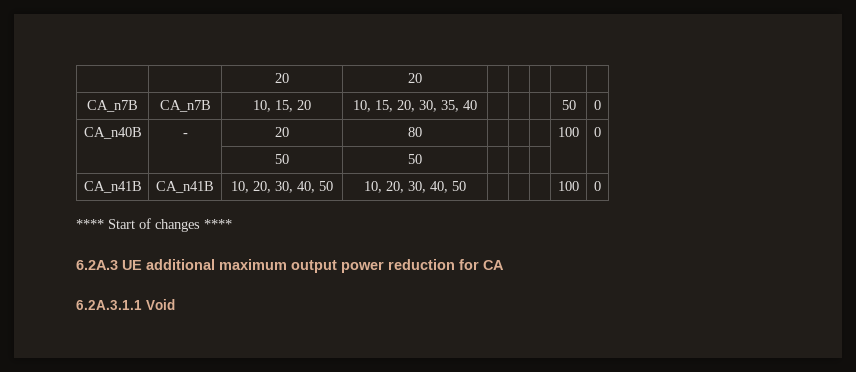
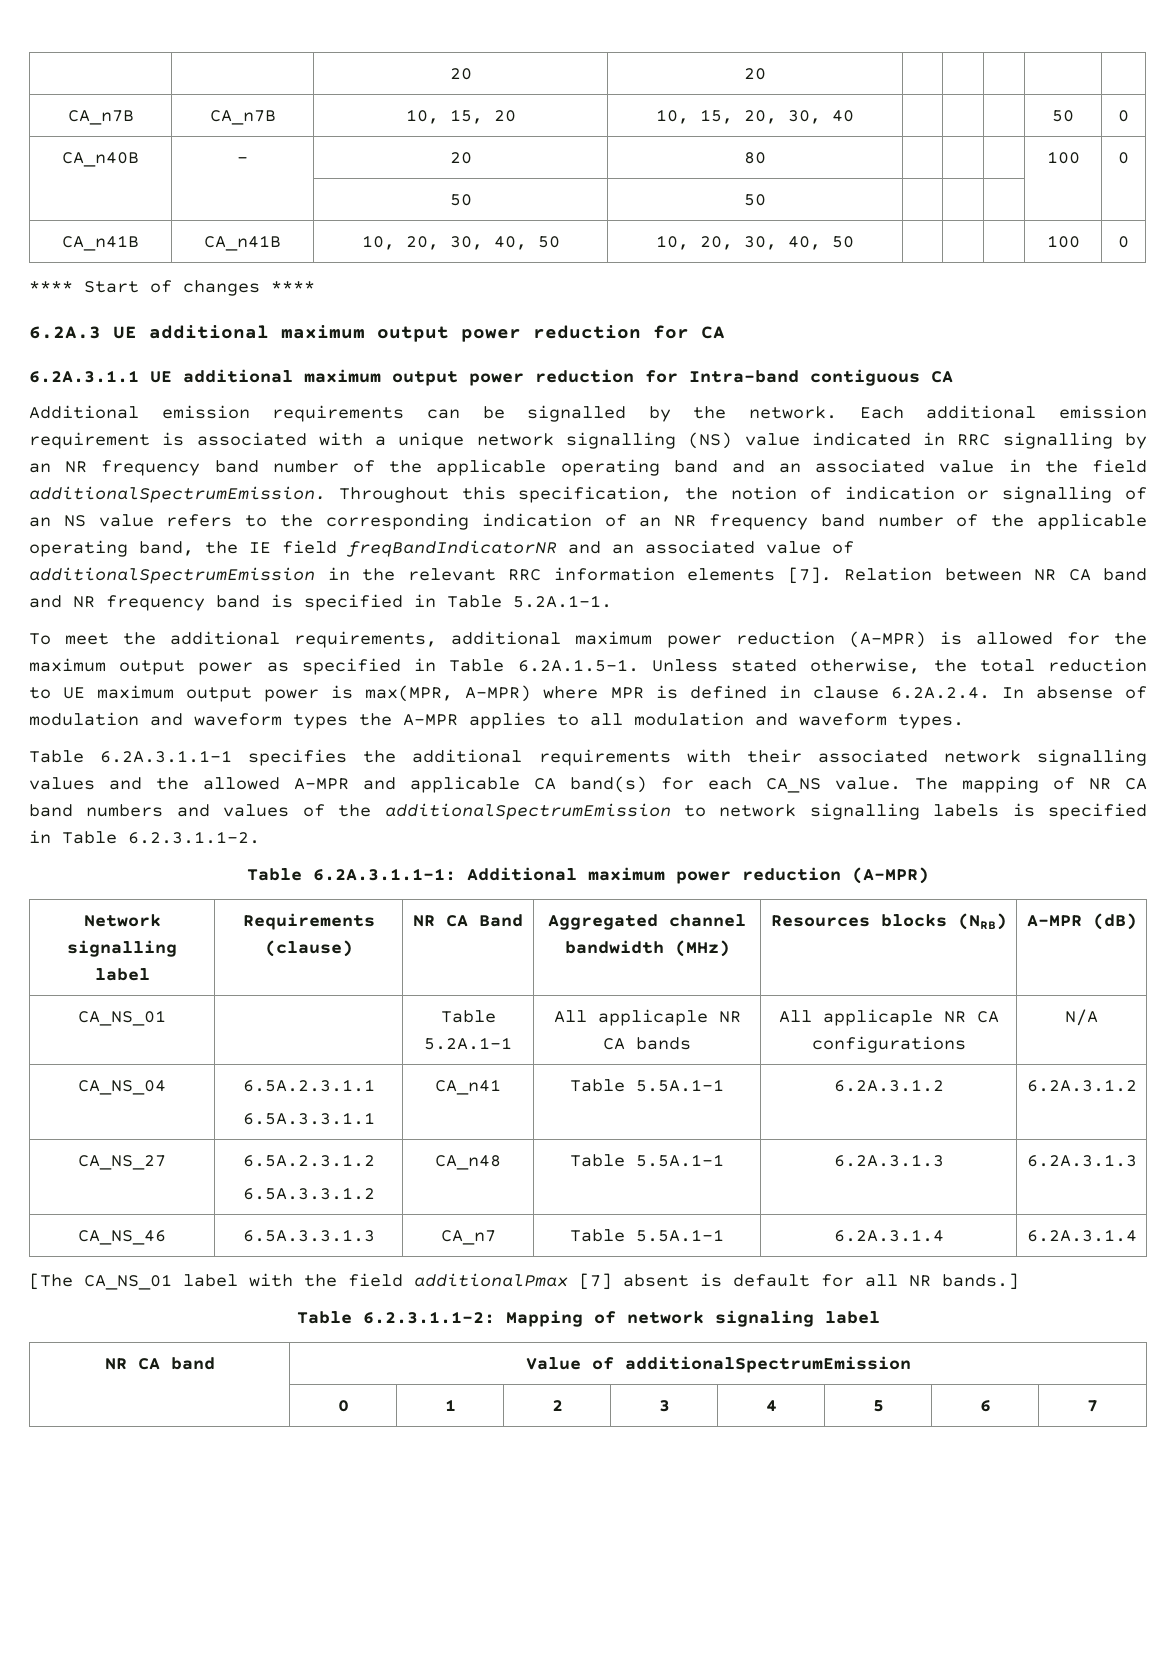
- CA_n7B | CA_n7B | 10, 15, 20 | 10, 15, 20, 30, 35, 40 | | | | 50 | 0
+ CA_n7B | CA_n7B | 10, 15, 20 | 10, 15, 20, 30, 40 | | | | 50 | 0
- 6.2A.3.1.1 Void
+ 6.2A.3.1.1 UE additional maximum output power reduction for Intra-band contiguous CA
+ Additional emission requirements can be signalled by the network. Each additional emission requirement is associated with a unique network signalling (NS) value indicated in RRC signalling by an NR frequency band number of the applicable operating band and an associated value in the field additionalSpectrumEmission. Throughout this specification, the notion of indication or signalling of an NS value refers to the corresponding indication of an NR frequency band number of the applicable operating band, the IE field freqBandIndicatorNR and an associated value of additionalSpectrumEmission in the relevant RRC information elements [7]. Relation between NR CA band and NR frequency band is specified in Table 5.2A.1-1.
+ To meet the additional requirements, additional maximum power reduction (A-MPR) is allowed for the maximum output power as specified in Table 6.2A.1.5-1. Unless stated otherwise, the total reduction to UE maximum output power is max(MPR, A-MPR) where MPR is defined in clause 6.2A.2.4. In absense of modulation and waveform types the A-MPR applies to all modulation and waveform types.
+ Table 6.2A.3.1.1-1 specifies the additional requirements with their associated network signalling values and the allowed A-MPR and applicable CA band(s) for each CA_NS value. The mapping of NR CA band numbers and values of the additionalSpectrumEmission to network signalling labels is specified in Table 6.2.3.1.1-2.
+ Table 6.2A.3.1.1-1: Additional maximum power reduction (A-MPR)
+ Network signalling label | Requirements (clause) | NR CA Band | Aggregated channel bandwidth (MHz) | Resources blocks (NRB) | A-MPR (dB)
+ CA_NS_01 | | Table 5.2A.1-1 | All applicaple NR CA bands | All applicaple NR CA configurations | N/A
+ CA_NS_04 | 6.5A.2.3.1.1
+ 6.5A.3.3.1.1 | CA_n41 | Table 5.5A.1-1 | 6.2A.3.1.2 | 6.2A.3.1.2
+ CA_NS_27 | 6.5A.2.3.1.2
+ 6.5A.3.3.1.2 | CA_n48 | Table 5.5A.1-1 | 6.2A.3.1.3 | 6.2A.3.1.3
+ CA_NS_46 | 6.5A.3.3.1.3 | CA_n7 | Table 5.5A.1-1 | 6.2A.3.1.4 | 6.2A.3.1.4
+ [The CA_NS_01 label with the field additionalPmax [7] absent is default for all NR bands.]
+ Table 6.2.3.1.1-2: Mapping of network signaling label
+ NR CA band | Value of additionalSpectrumEmission
+ | 0 | 1 | 2 | 3 | 4 | 5 | 6 | 7

